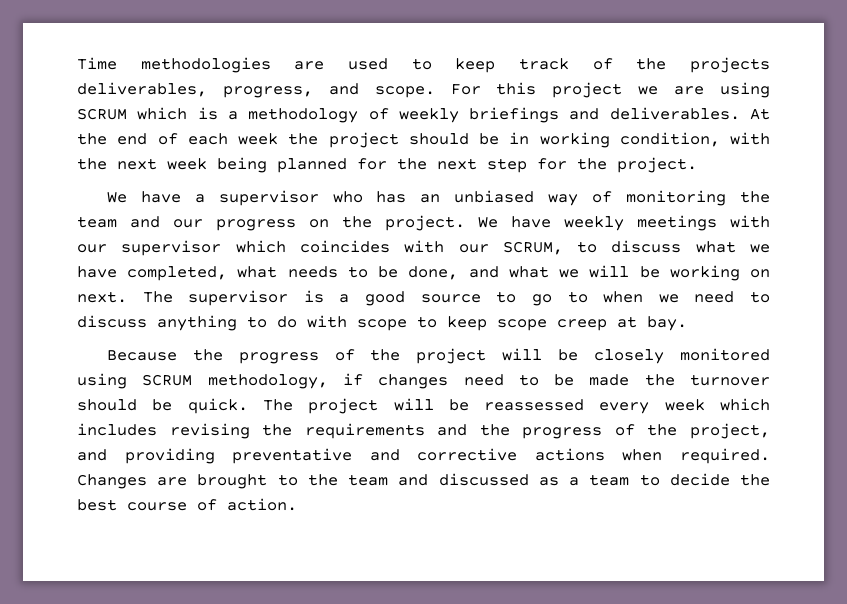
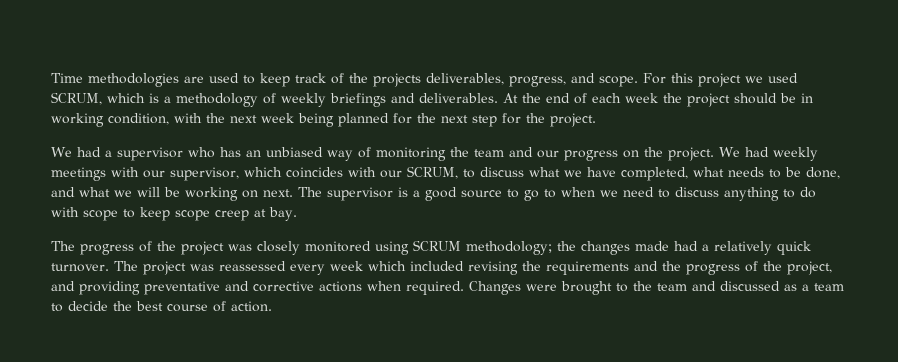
- For this project we are using SCRUM which is a methodology of weekly briefings and deliverables.
+ For this project we used SCRUM, which is a methodology of weekly briefings and deliverables.
- We have a supervisor who has an unbiased way of monitoring the team and our progress on the project.
+ We had a supervisor who has an unbiased way of monitoring the team and our progress on the project.
- We have weekly meetings with our supervisor which coincides with our SCRUM, to discuss what we have completed, what needs to be done, and what we will be working on next.
+ We had weekly meetings with our supervisor, which coincides with our SCRUM, to discuss what we have completed, what needs to be done, and what we will be working on next.
- Because the progress of the project will be closely monitored using SCRUM methodology, if changes need to be made the turnover should be quick. The project will be reassessed every week which includes revising the requirements and the progress of the project, and providing preventative and corrective actions when required.
+ The progress of the project was closely monitored using SCRUM methodology; the changes made had a relatively quick turnover. The project was reassessed every week which included revising the requirements and the progress of the project, and providing preventative and corrective actions when required.
- Changes are brought to the team and discussed as a team to decide the best course of action.
+ Changes were brought to the team and discussed as a team to decide the best course of action.

